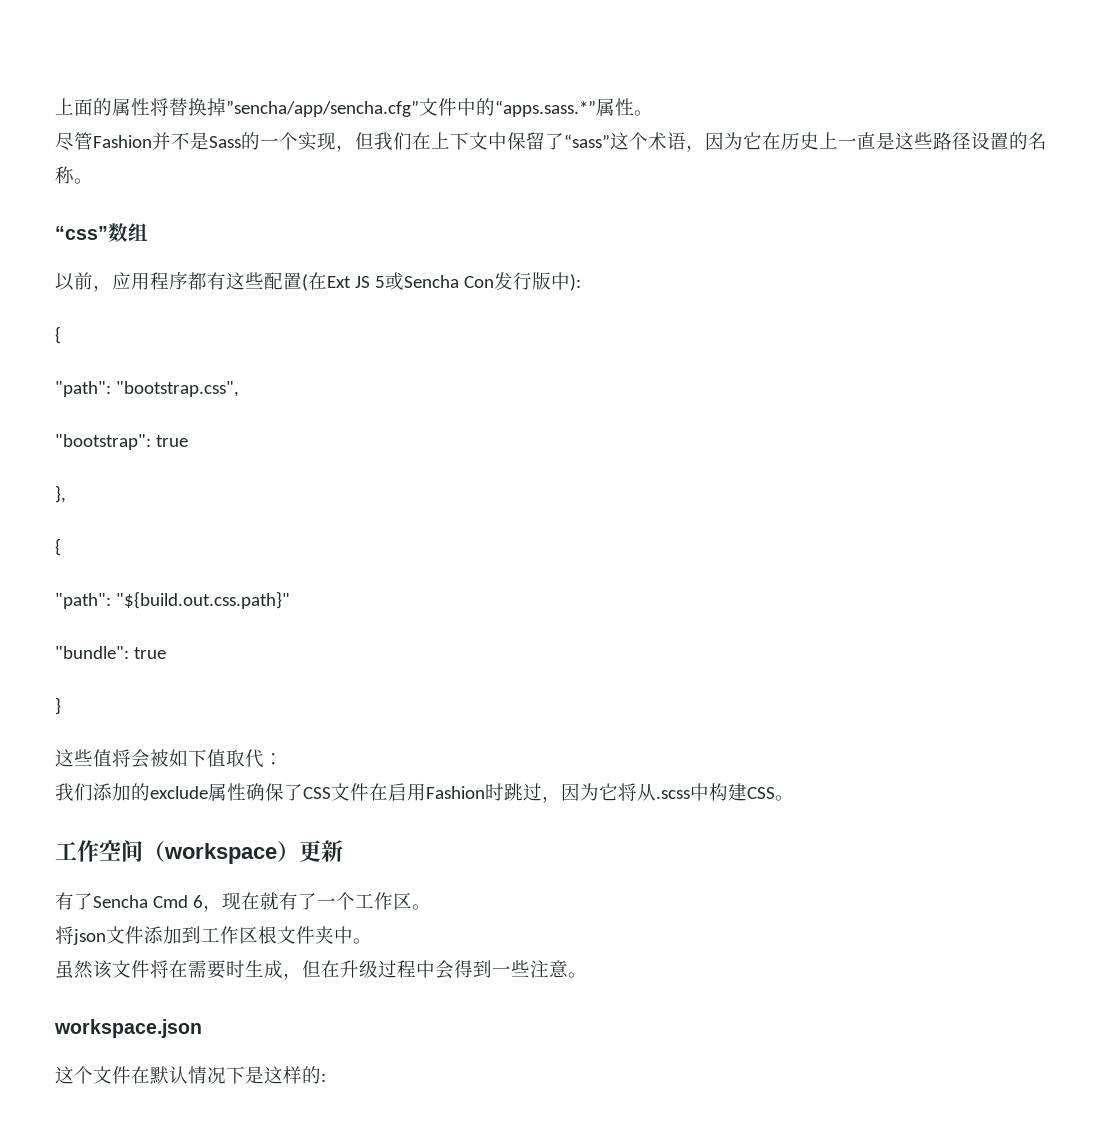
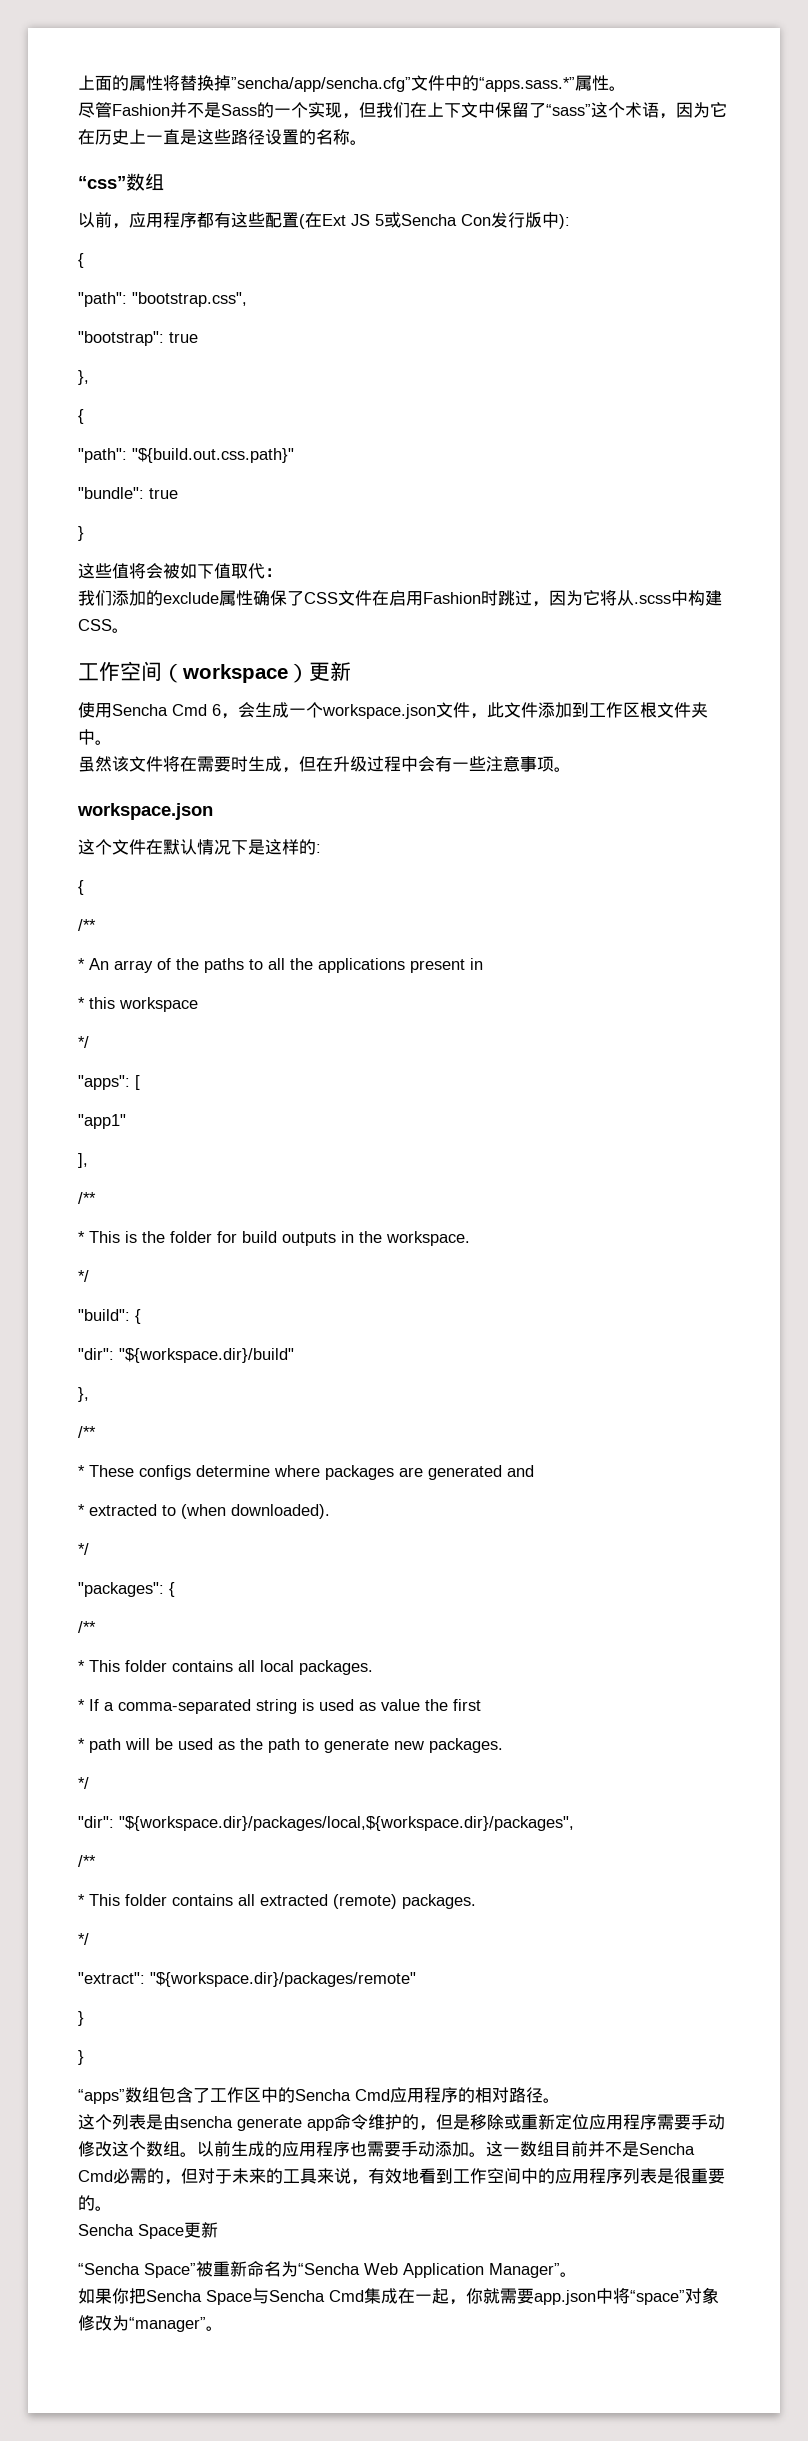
- 有了Sencha Cmd 6，现在就有了一个工作区。
- 将json文件添加到工作区根文件夹中。
+ 使用Sencha Cmd 6，会生成一个workspace.json文件，此文件添加到工作区根文件夹中。
- 虽然该文件将在需要时生成，但在升级过程中会得到一些注意。
+ 虽然该文件将在需要时生成，但在升级过程中会有一些注意事项。
  这个文件在默认情况下是这样的:
+ {
+ /**
+ * An array of the paths to all the applications present in
+ * this workspace
+ */
+ "apps": [
+ "app1"
+ ],
+ /**
+ * This is the folder for build outputs in the workspace.
+ */
+ "build": {
+ "dir": "${workspace.dir}/build"
+ },
+ /**
+ * These configs determine where packages are generated and
+ * extracted to (when downloaded).
+ */
+ "packages": {
+ /**
+ * This folder contains all local packages.
+ * If a comma-separated string is used as value the first
+ * path will be used as the path to generate new packages.
+ */
+ "dir": "${workspace.dir}/packages/local,${workspace.dir}/packages",
+ /**
+ * This folder contains all extracted (remote) packages.
+ */
+ "extract": "${workspace.dir}/packages/remote"
+ }
+ }
+ “apps”数组包含了工作区中的Sencha Cmd应用程序的相对路径。
+ 这个列表是由sencha generate app命令维护的，但是移除或重新定位应用程序需要手动修改这个数组。以前生成的应用程序也需要手动添加。这一数组目前并不是Sencha Cmd必需的，但对于未来的工具来说，有效地看到工作空间中的应用程序列表是很重要的。
+ Sencha Space更新
+ “Sencha Space”被重新命名为“Sencha Web Application Manager”。
+ 如果你把Sencha Space与Sencha Cmd集成在一起，你就需要app.json中将“space”对象修改为“manager”。

